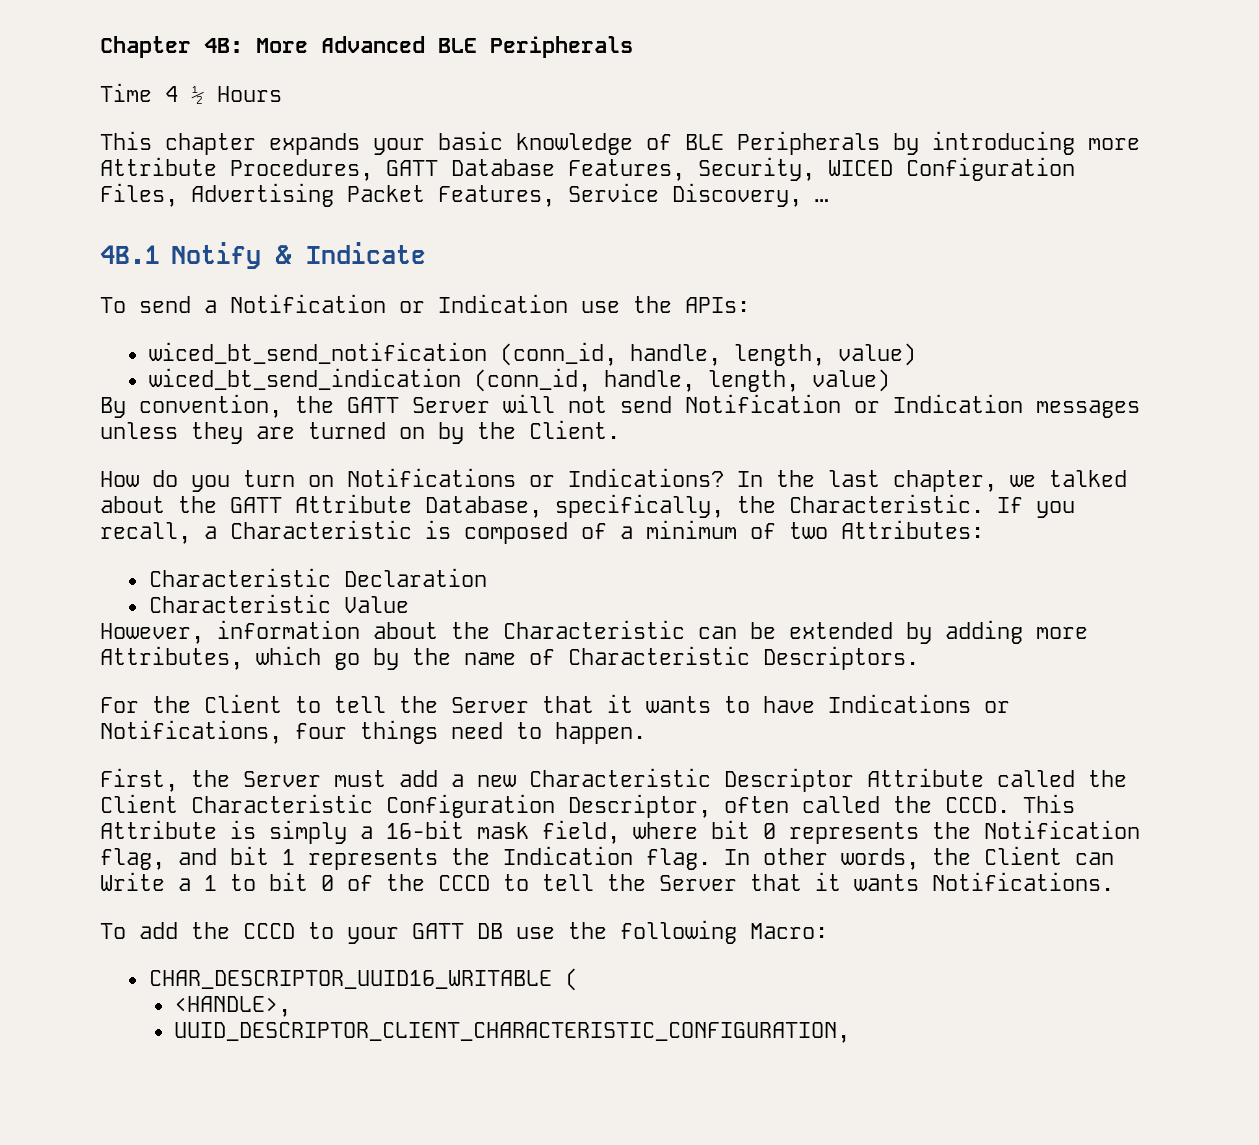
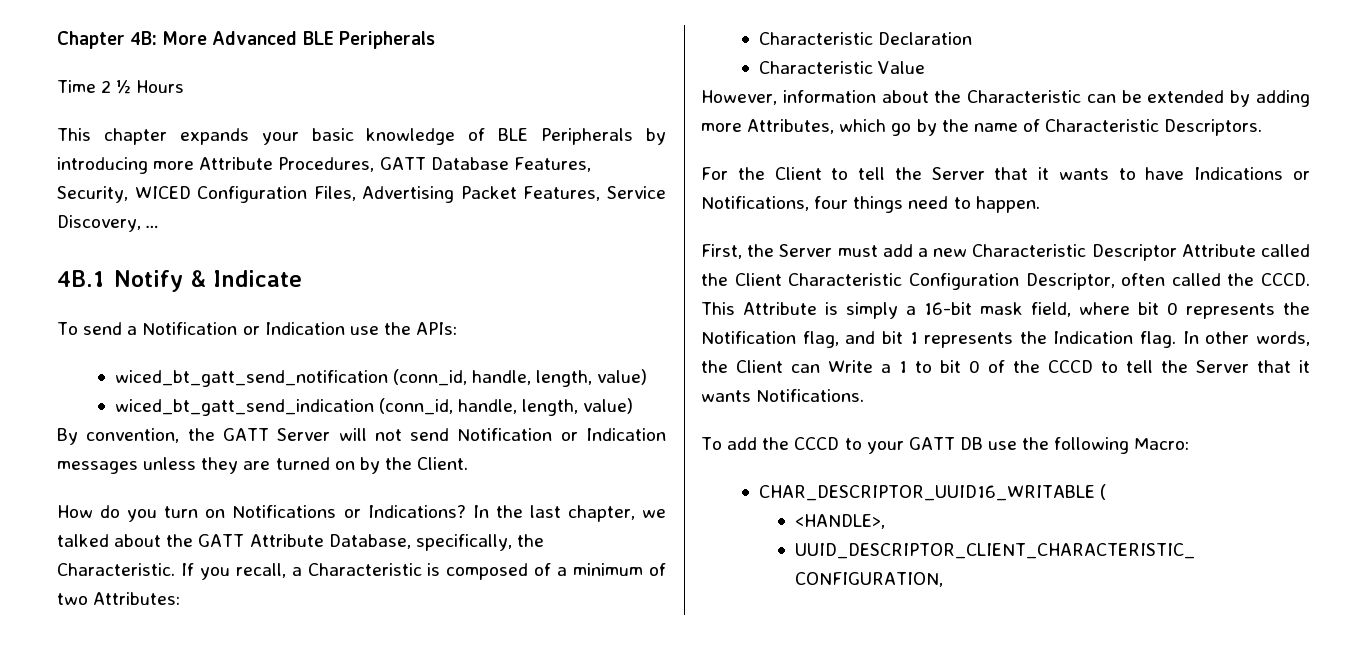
- Time 4 ½ Hours
+ Time 2 ½ Hours
- wiced_bt_send_notification (conn_id, handle, length, value)
- wiced_bt_send_indication (conn_id, handle, length, value)
+ wiced_bt_gatt_send_notification (conn_id, handle, length, value)
+ wiced_bt_gatt_send_indication (conn_id, handle, length, value)

